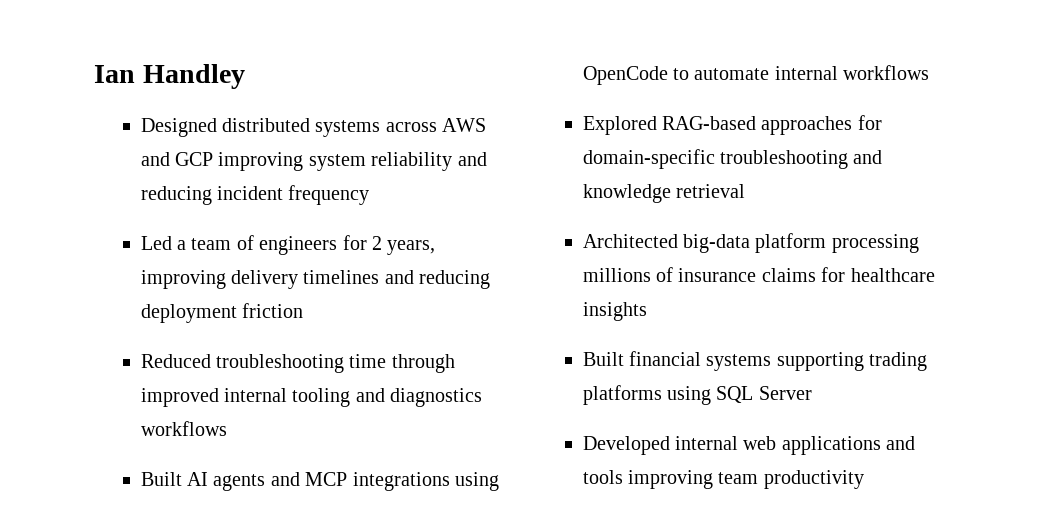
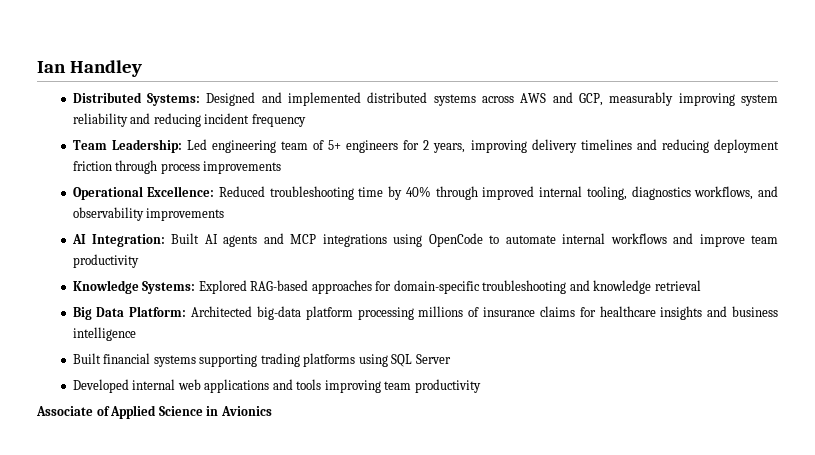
- Designed distributed systems across AWS and GCP improving system reliability and reducing incident frequency
+ Distributed Systems: Designed and implemented distributed systems across AWS and GCP, measurably improving system reliability and reducing incident frequency
- Led a team of engineers for 2 years, improving delivery timelines and reducing deployment friction
- Reduced troubleshooting time through improved internal tooling and diagnostics workflows
- Built AI agents and MCP integrations using OpenCode to automate internal workflows
- Explored RAG-based approaches for domain-specific troubleshooting and knowledge retrieval
+ Team Leadership: Led engineering team of 5+ engineers for 2 years, improving delivery timelines and reducing deployment friction through process improvements
+ Operational Excellence: Reduced troubleshooting time by 40% through improved internal tooling, diagnostics workflows, and observability improvements
+ AI Integration: Built AI agents and MCP integrations using OpenCode to automate internal workflows and improve team productivity
+ Knowledge Systems: Explored RAG-based approaches for domain-specific troubleshooting and knowledge retrieval
- Architected big-data platform processing millions of insurance claims for healthcare insights
+ Big Data Platform: Architected big-data platform processing millions of insurance claims for healthcare insights and business intelligence
+ Associate of Applied Science in Avionics

